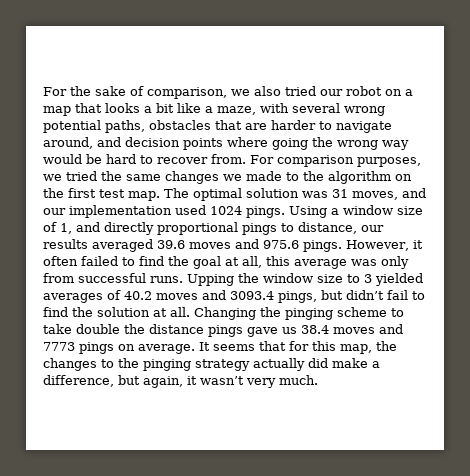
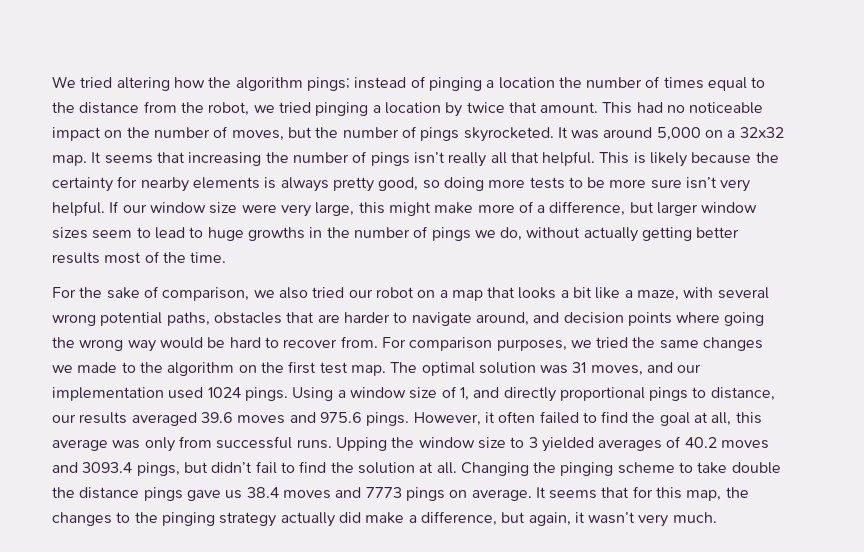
+ We tried altering how the algorithm pings; instead of pinging a location the number of times equal to the distance from the robot, we tried pinging a location by twice that amount. This had no noticeable impact on the number of moves, but the number of pings skyrocketed. It was around 5,000 on a 32x32 map. It seems that increasing the number of pings isn’t really all that helpful. This is likely because the certainty for nearby elements is always pretty good, so doing more tests to be more sure isn’t very helpful. If our window size were very large, this might make more of a difference, but larger window sizes seem to lead to huge growths in the number of pings we do, without actually getting better results most of the time.

